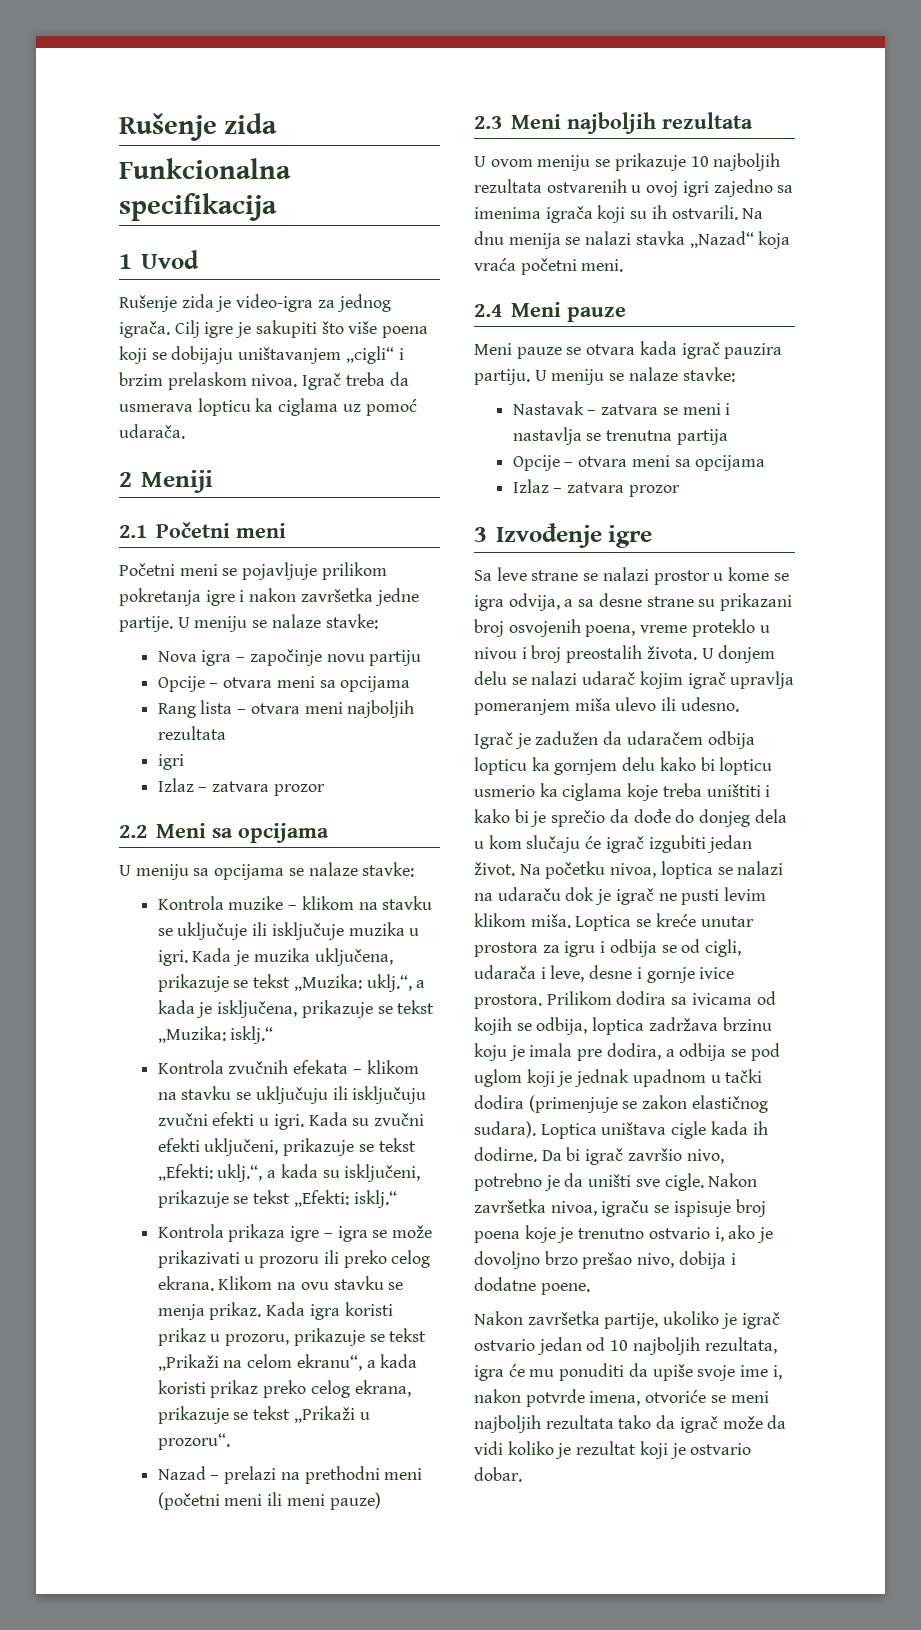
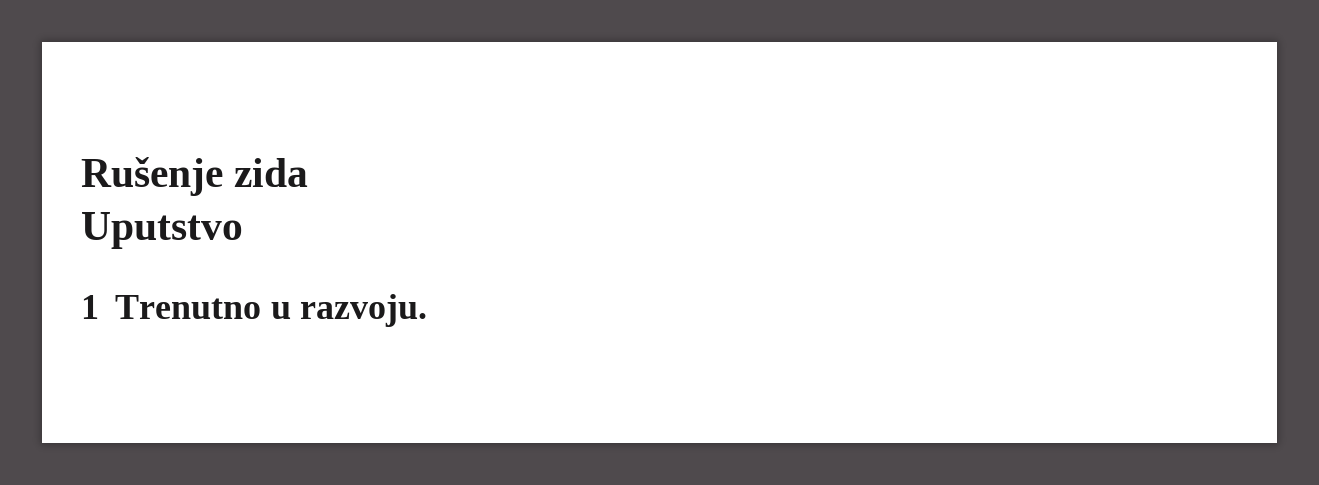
- Funkcionalna specifikacija
+ Uputstvo
- 1 Uvod
- Rušenje zida je video-igra za jednog igrača. Cilj igre je sakupiti što više poena koji se dobijaju uništavanjem „cigli“ i brzim prelaskom nivoa. Igrač treba da usmerava lopticu ka ciglama uz pomoć udarača.
- 2 Meniji
- 2.1 Početni meni
- Početni meni se pojavljuje prilikom pokretanja igre i nakon završetka jedne partije. U meniju se nalaze stavke:
- Nova igra – započinje novu partiju
- Opcije – otvara meni sa opcijama
- Rang lista – otvara meni najboljih rezultata
- igri
- Izlaz – zatvara prozor
- 2.2 Meni sa opcijama
- U meniju sa opcijama se nalaze stavke:
- Kontrola muzike – klikom na stavku se uključuje ili isključuje muzika u igri. Kada je muzika uključena, prikazuje se tekst „Muzika: uklj.“, a kada je isključena, prikazuje se tekst „Muzika: isklj.“
- Kontrola zvučnih efekata – klikom na stavku se uključuju ili isključuju zvučni efekti u igri. Kada su zvučni efekti uključeni, prikazuje se tekst „Efekti: uklj.“, a kada su isključeni, prikazuje se tekst „Efekti: isklj.“
- Kontrola prikaza igre – igra se može prikazivati u prozoru ili preko celog ekrana. Klikom na ovu stavku se menja prikaz. Kada igra koristi prikaz u prozoru, prikazuje se tekst „Prikaži na celom ekranu“, a kada koristi prikaz preko celog ekrana, prikazuje se tekst „Prikaži u prozoru“.
- Nazad – prelazi na prethodni meni (početni meni ili meni pauze)
- 2.3 Meni najboljih rezultata
- U ovom meniju se prikazuje 10 najboljih rezultata ostvarenih u ovoj igri zajedno sa imenima igrača koji su ih ostvarili. Na dnu menija se nalazi stavka „Nazad“ koja vraća početni meni.
- 2.4 Meni pauze
- Meni pauze se otvara kada igrač pauzira partiju. U meniju se nalaze stavke:
- Nastavak – zatvara se meni i nastavlja se trenutna partija
- Opcije – otvara meni sa opcijama
- Izlaz – zatvara prozor
- 3 Izvođenje igre
- Sa leve strane se nalazi prostor u kome se igra odvija, a sa desne strane su prikazani broj osvojenih poena, vreme proteklo u nivou i broj preostalih života. U donjem delu se nalazi udarač kojim igrač upravlja pomeranjem miša ulevo ili udesno.
- Igrač je zadužen da udaračem odbija lopticu ka gornjem delu kako bi lopticu usmerio ka ciglama koje treba uništiti i kako bi je sprečio da dođe do donjeg dela u kom slučaju će igrač izgubiti jedan život. Na početku nivoa, loptica se nalazi na udaraču dok je igrač ne pusti levim klikom miša. Loptica se kreće unutar prostora za igru i odbija se od cigli, udarača i leve, desne i gornje ivice prostora. Prilikom dodira sa ivicama od kojih se odbija, loptica zadržava brzinu koju je imala pre dodira, a odbija se pod uglom koji je jednak upadnom u tački dodira (primenjuje se zakon elastičnog sudara). Loptica uništava cigle kada ih dodirne. Da bi igrač završio nivo, potrebno je da uništi sve cigle. Nakon završetka nivoa, igraču se ispisuje broj poena koje je trenutno ostvario i, ako je dovoljno brzo prešao nivo, dobija i dodatne poene.
- Nakon završetka partije, ukoliko je igrač ostvario jedan od 10 najboljih rezultata, igra će mu ponuditi da upiše svoje ime i, nakon potvrde imena, otvoriće se meni najboljih rezultata tako da igrač može da vidi koliko je rezultat koji je ostvario dobar.
+ 1 Trenutno u razvoju.

